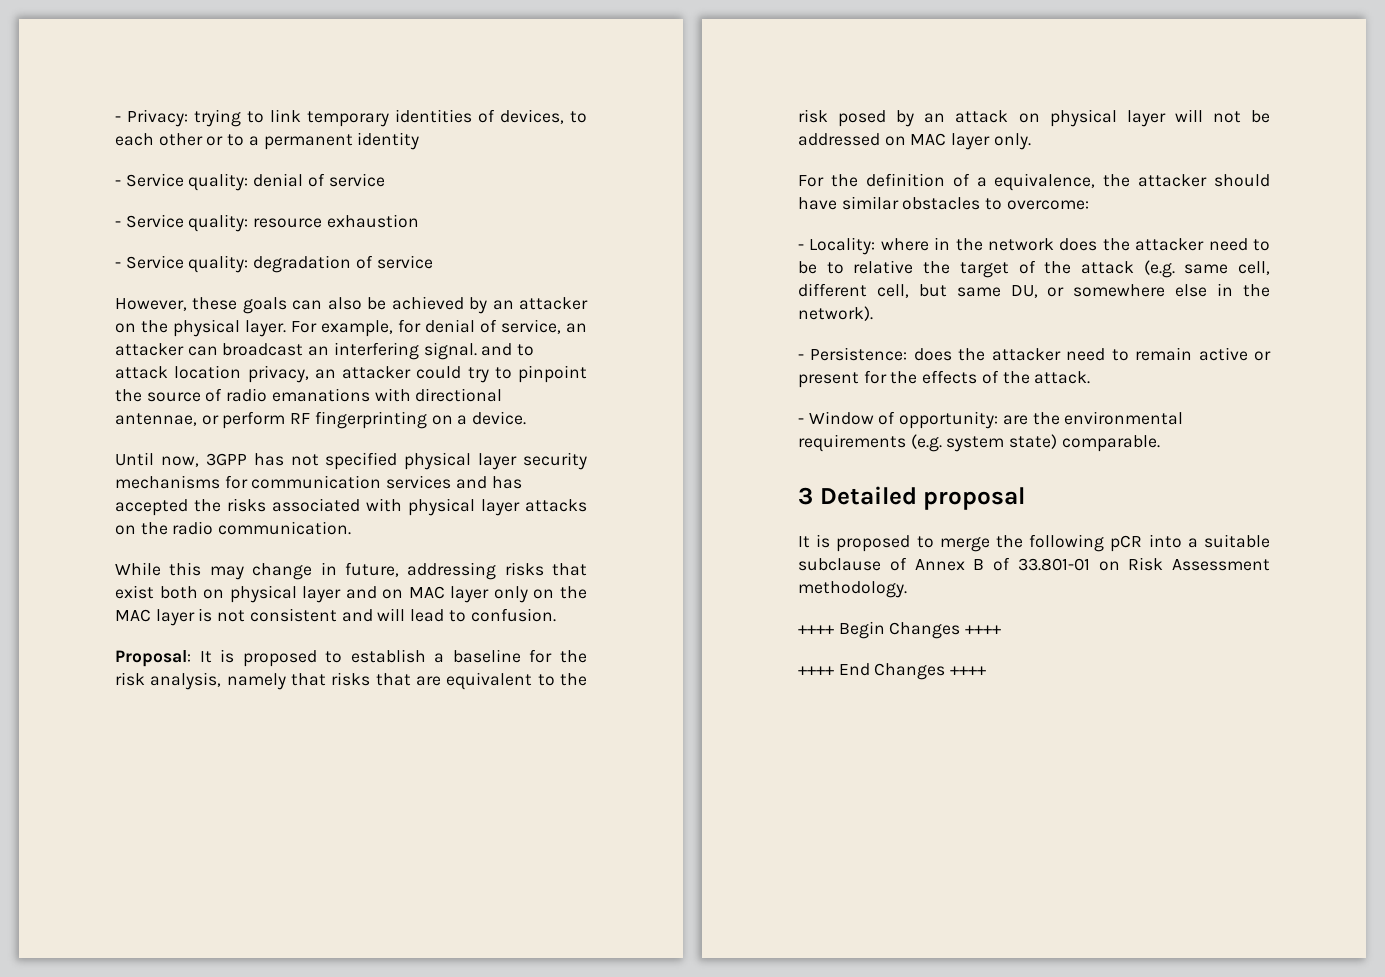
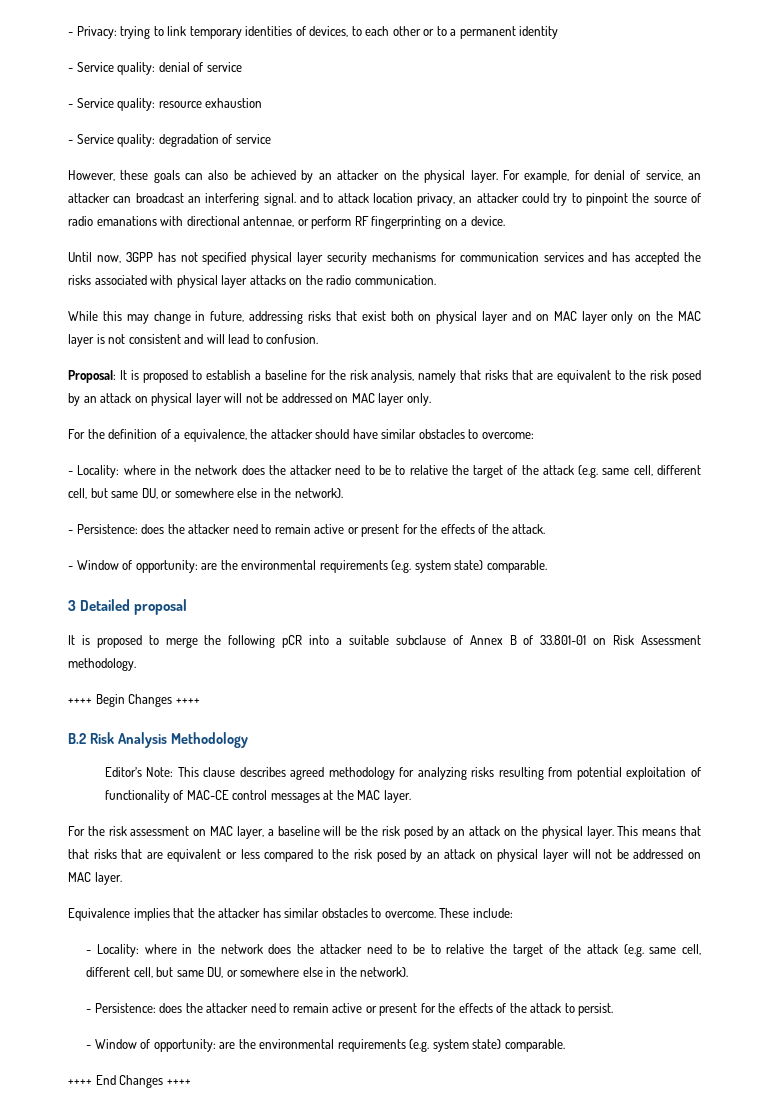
+ B.2 Risk Analysis Methodology
+ Editor’s Note: This clause describes agreed methodology for analyzing risks resulting from potential exploitation of functionality of MAC-CE control messages at the MAC layer.
+ For the risk assessment on MAC layer, a baseline will be the risk posed by an attack on the physical layer. This means that that risks that are equivalent or less compared to the risk posed by an attack on physical layer will not be addressed on MAC layer.
+ Equivalence implies that the attacker has similar obstacles to overcome. These include:
+ - Locality: where in the network does the attacker need to be to relative the target of the attack (e.g. same cell, different cell, but same DU, or somewhere else in the network).
+ - Persistence: does the attacker need to remain active or present for the effects of the attack to persist.
+ - Window of opportunity: are the environmental requirements (e.g. system state) comparable.

